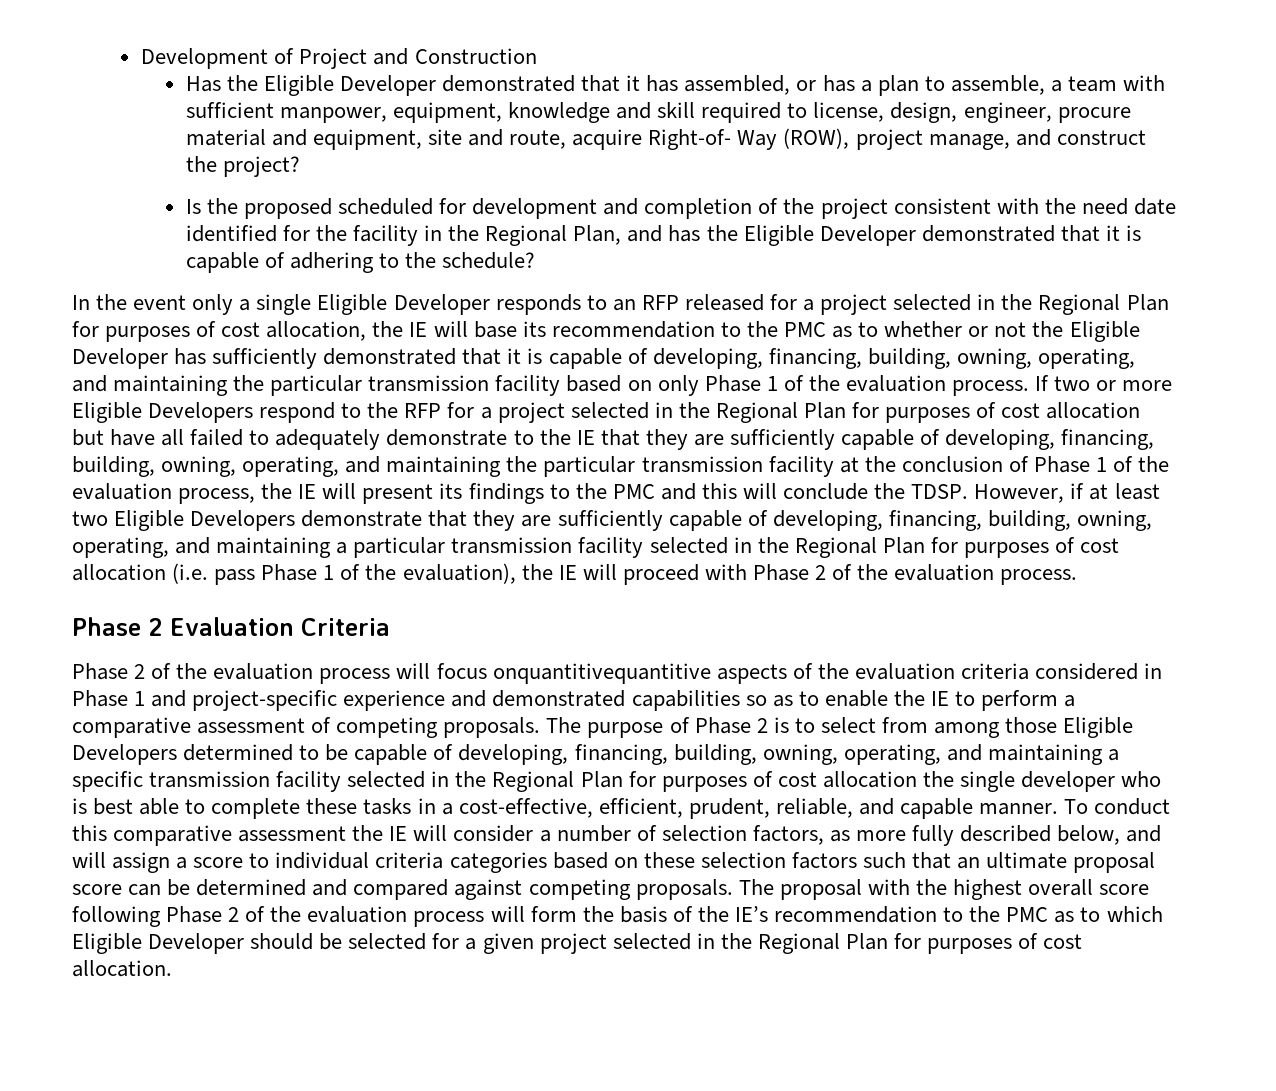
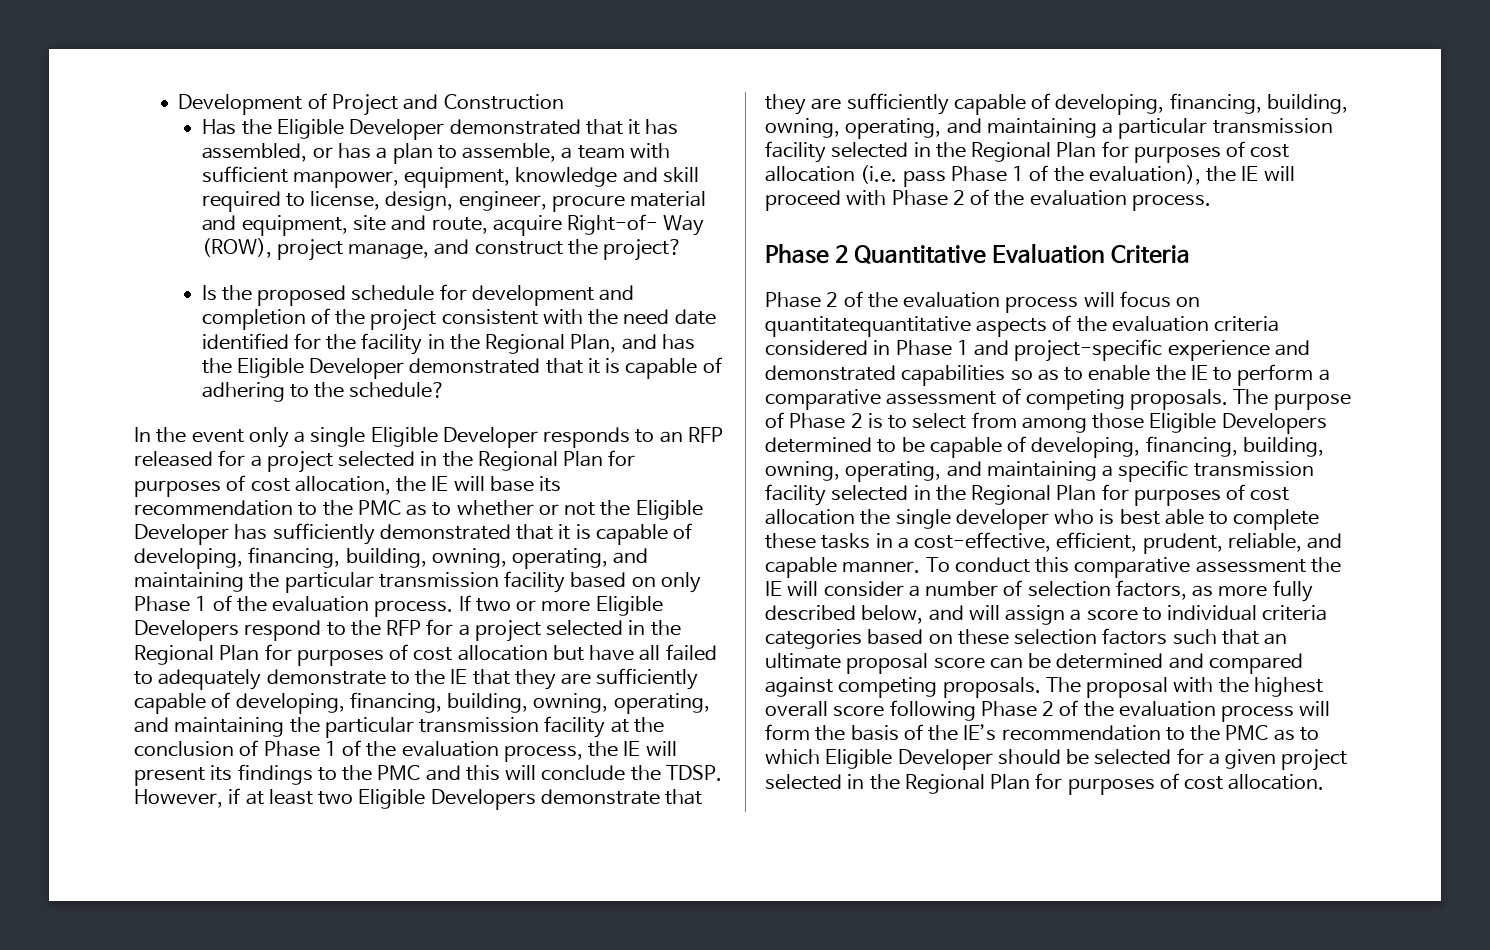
- Is the proposed scheduled for development and completion of the project consistent with the need date identified for the facility in the Regional Plan, and has the Eligible Developer demonstrated that it is capable of adhering to the schedule?
+ Is the proposed schedule for development and completion of the project consistent with the need date identified for the facility in the Regional Plan, and has the Eligible Developer demonstrated that it is capable of adhering to the schedule?
- Phase 2 Evaluation Criteria
+ Phase 2 Quantitative Evaluation Criteria
- Phase 2 of the evaluation process will focus onquantitivequantitive aspects of the evaluation criteria considered in Phase 1 and project-specific experience and demonstrated capabilities so as to enable the IE to perform a comparative assessment of competing proposals.
+ Phase 2 of the evaluation process will focus on quantitatequantitative aspects of the evaluation criteria considered in Phase 1 and project-specific experience and demonstrated capabilities so as to enable the IE to perform a comparative assessment of competing proposals.

